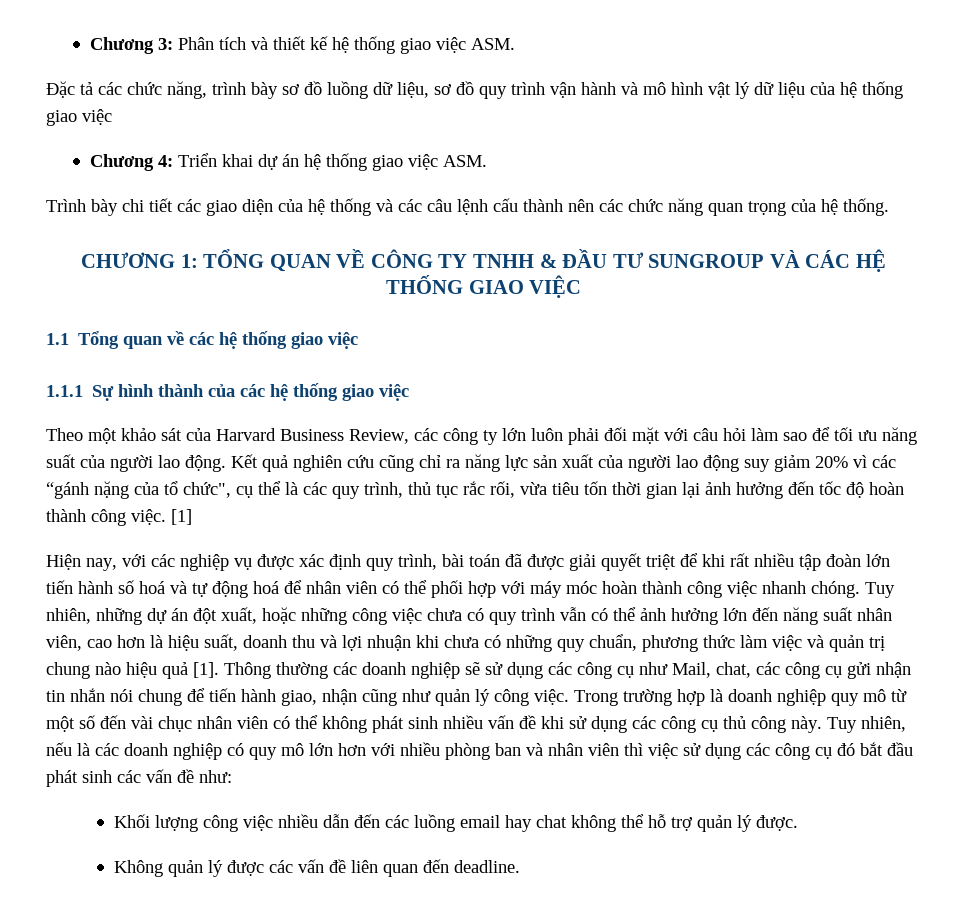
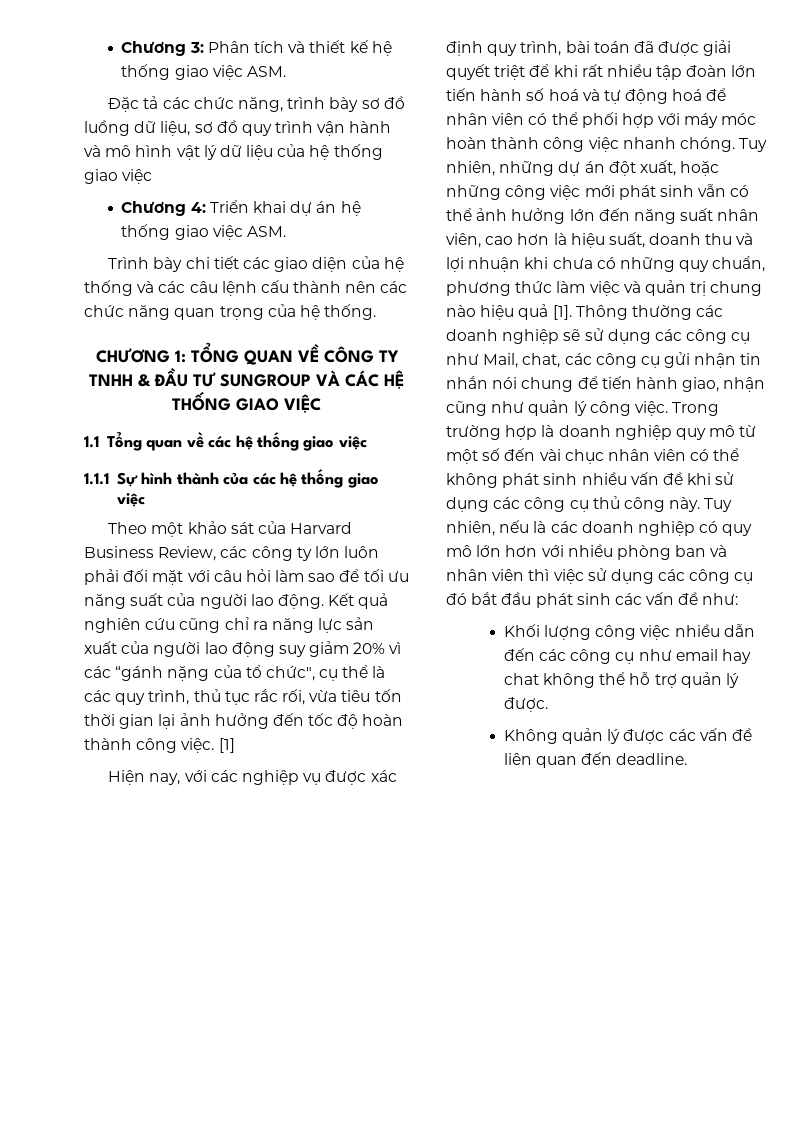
- Tuy nhiên, những dự án đột xuất, hoặc những công việc chưa có quy trình vẫn có thể ảnh hưởng lớn đến năng suất nhân viên, cao hơn là hiệu suất, doanh thu và lợi nhuận khi chưa có những quy chuẩn, phương thức làm việc và quản trị chung nào hiệu quả [1].
+ Tuy nhiên, những dự án đột xuất, hoặc những công việc mới phát sinh vẫn có thể ảnh hưởng lớn đến năng suất nhân viên, cao hơn là hiệu suất, doanh thu và lợi nhuận khi chưa có những quy chuẩn, phương thức làm việc và quản trị chung nào hiệu quả [1].
- Khối lượng công việc nhiều dẫn đến các luồng email hay chat không thể hỗ trợ quản lý được.
+ Khối lượng công việc nhiều dẫn đến các công cụ như email hay chat không thể hỗ trợ quản lý được.

